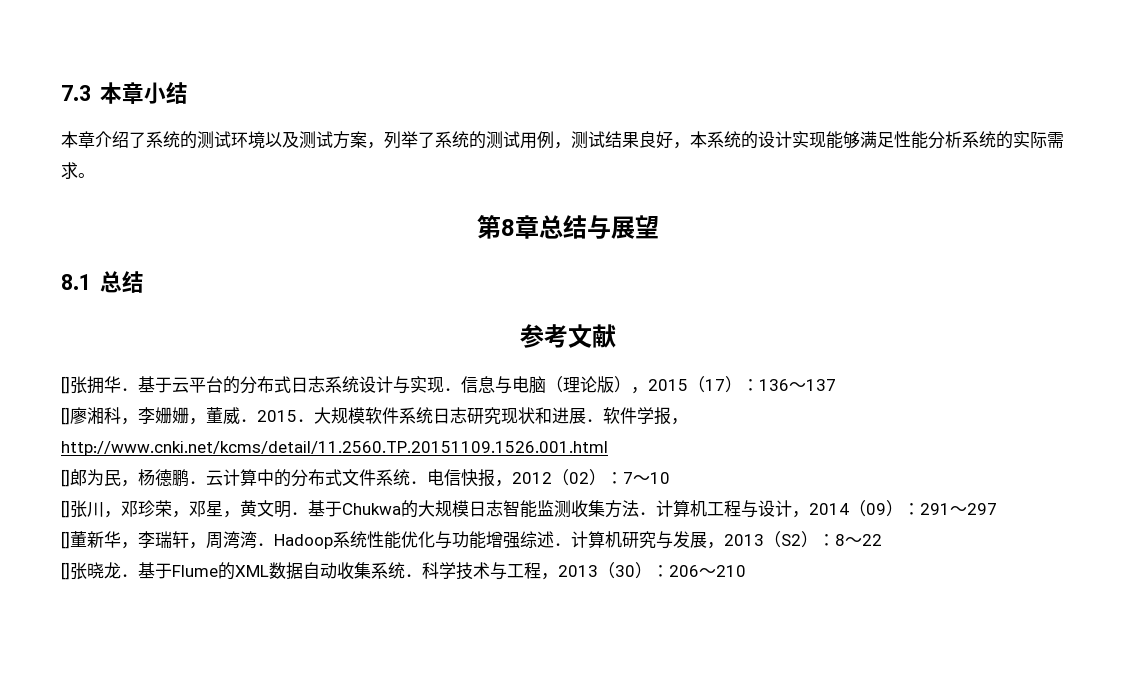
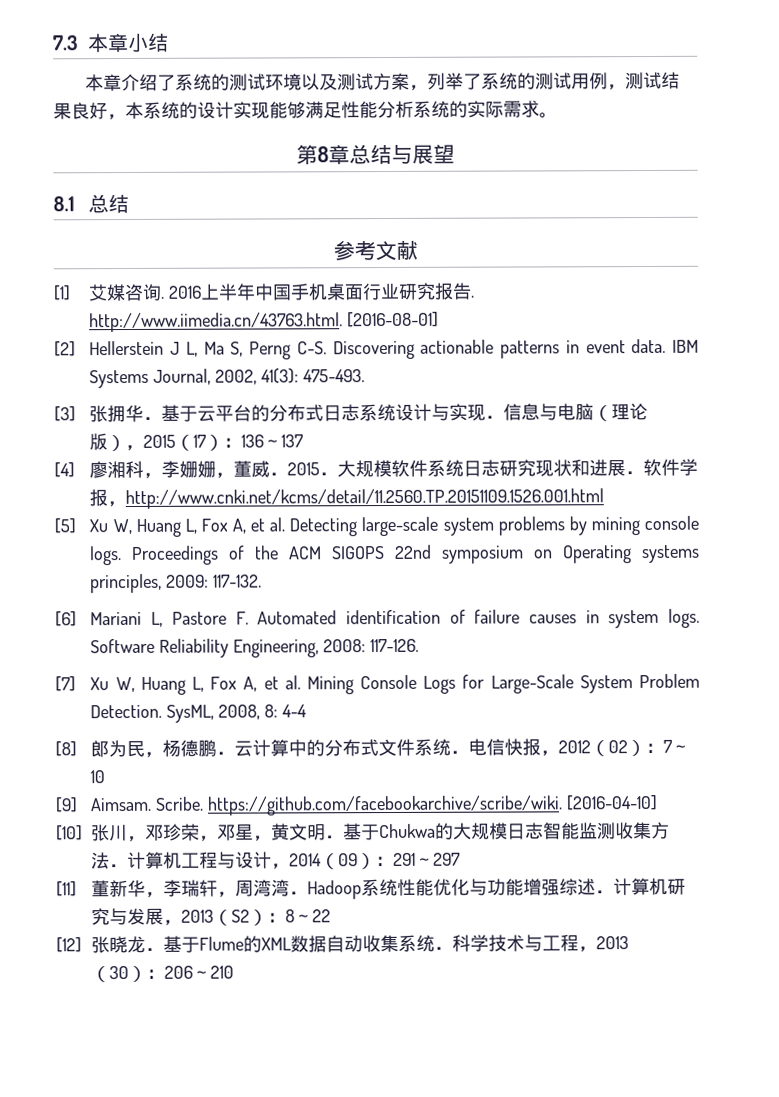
- []张拥华．基于云平台的分布式日志系统设计与实现．信息与电脑（理论版），2015（17）：136～137
+ [1]艾媒咨询. 2016上半年中国手机桌面行业研究报告. http://www.iimedia.cn/43763.html. [2016-08-01]
+ [2] Hellerstein J L, Ma S, Perng C-S. Discovering actionable patterns in event data. IBM Systems Journal, 2002, 41(3): 475-493.
+ [3]张拥华．基于云平台的分布式日志系统设计与实现．信息与电脑（理论版），2015（17）：136～137
- []廖湘科，李姗姗，董威．2015．大规模软件系统日志研究现状和进展．软件学报，http://www.cnki.net/kcms/detail/11.2560.TP.20151109.1526.001.html
+ [4]廖湘科，李姗姗，董威．2015．大规模软件系统日志研究现状和进展．软件学报，http://www.cnki.net/kcms/detail/11.2560.TP.20151109.1526.001.html
- []郎为民，杨德鹏．云计算中的分布式文件系统．电信快报，2012（02）：7～10
+ [5] Xu W, Huang L, Fox A, et al. Detecting large-scale system problems by mining console logs. Proceedings of the ACM SIGOPS 22nd symposium on Operating systems principles, 2009: 117-132.
+ [6] Mariani L, Pastore F. Automated identification of failure causes in system logs. Software Reliability Engineering, 2008: 117-126.
+ [7] Xu W, Huang L, Fox A, et al. Mining Console Logs for Large-Scale System Problem Detection. SysML, 2008, 8: 4-4
+ [8]郎为民，杨德鹏．云计算中的分布式文件系统．电信快报，2012（02）：7～10
- []张川，邓珍荣，邓星，黄文明．基于Chukwa的大规模日志智能监测收集方法．计算机工程与设计，2014（09）：291～297
+ [9] Aimsam. Scribe. https://github.com/facebookarchive/scribe/wiki. [2016-04-10]
+ [10]张川，邓珍荣，邓星，黄文明．基于Chukwa的大规模日志智能监测收集方法．计算机工程与设计，2014（09）：291～297
- []董新华，李瑞轩，周湾湾．Hadoop系统性能优化与功能增强综述．计算机研究与发展，2013（S2）：8～22
+ [11]董新华，李瑞轩，周湾湾．Hadoop系统性能优化与功能增强综述．计算机研究与发展，2013（S2）：8～22
- []张晓龙．基于Flume的XML数据自动收集系统．科学技术与工程，2013（30）：206～210
+ [12]张晓龙．基于Flume的XML数据自动收集系统．科学技术与工程，2013（30）：206～210

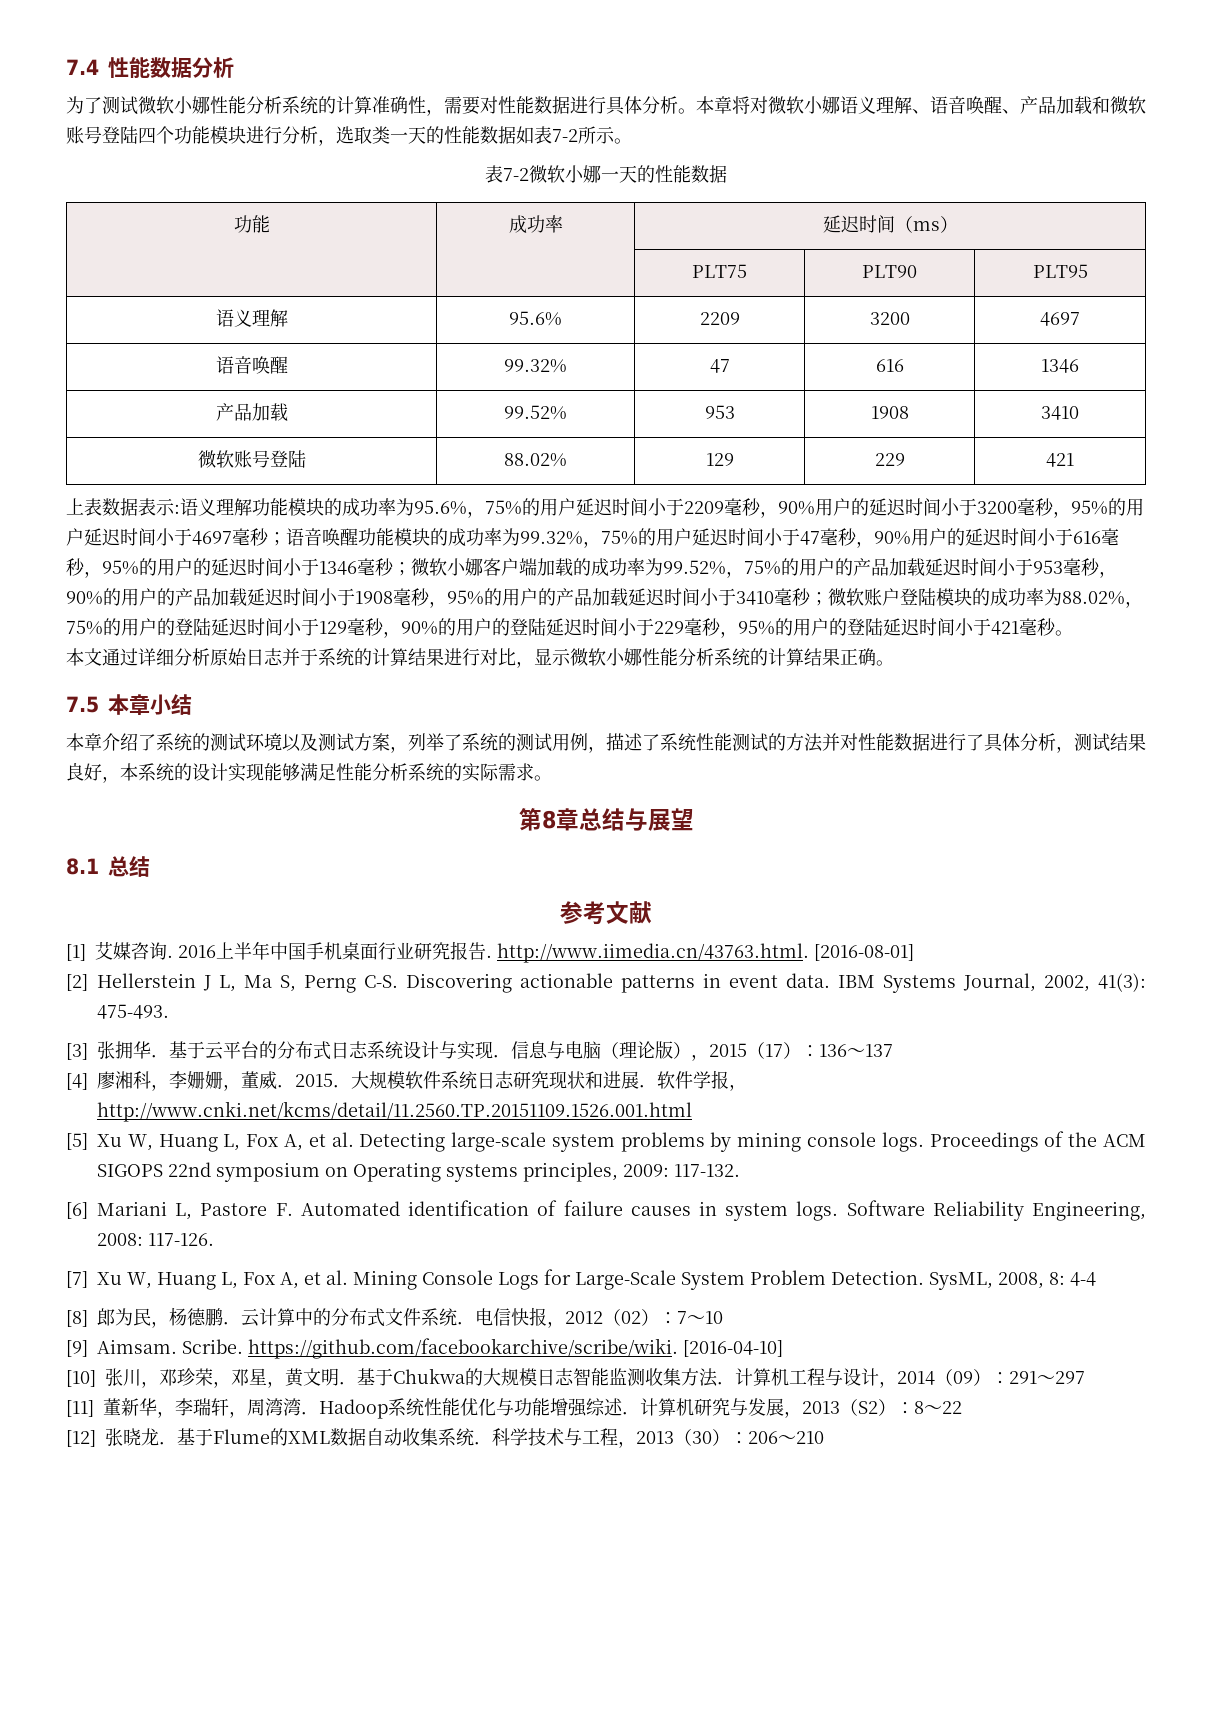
- 7.3本章小结
+ 7.4性能数据分析
+ 为了测试微软小娜性能分析系统的计算准确性，需要对性能数据进行具体分析。本章将对微软小娜语义理解、语音唤醒、产品加载和微软账号登陆四个功能模块进行分析，选取类一天的性能数据如表7-2所示。
+ 表7-2微软小娜一天的性能数据
+ 功能 | 成功率 | 延迟时间（ms）
+ | | PLT75 | PLT90 | PLT95
+ 语义理解 | 95.6% | 2209 | 3200 | 4697
+ 语音唤醒 | 99.32% | 47 | 616 | 1346
+ 产品加载 | 99.52% | 953 | 1908 | 3410
+ 微软账号登陆 | 88.02% | 129 | 229 | 421
+ 上表数据表示:语义理解功能模块的成功率为95.6%，75%的用户延迟时间小于2209毫秒，90%用户的延迟时间小于3200毫秒，95%的用户延迟时间小于4697毫秒；语音唤醒功能模块的成功率为99.32%，75%的用户延迟时间小于47毫秒，90%用户的延迟时间小于616毫秒，95%的用户的延迟时间小于1346毫秒；微软小娜客户端加载的成功率为99.52%，75%的用户的产品加载延迟时间小于953毫秒，90%的用户的产品加载延迟时间小于1908毫秒，95%的用户的产品加载延迟时间小于3410毫秒；微软账户登陆模块的成功率为88.02%，75%的用户的登陆延迟时间小于129毫秒，90%的用户的登陆延迟时间小于229毫秒，95%的用户的登陆延迟时间小于421毫秒。
+ 本文通过详细分析原始日志并于系统的计算结果进行对比，显示微软小娜性能分析系统的计算结果正确。
+ 7.5本章小结
- 本章介绍了系统的测试环境以及测试方案，列举了系统的测试用例，测试结果良好，本系统的设计实现能够满足性能分析系统的实际需求。
+ 本章介绍了系统的测试环境以及测试方案，列举了系统的测试用例，描述了系统性能测试的方法并对性能数据进行了具体分析，测试结果良好，本系统的设计实现能够满足性能分析系统的实际需求。

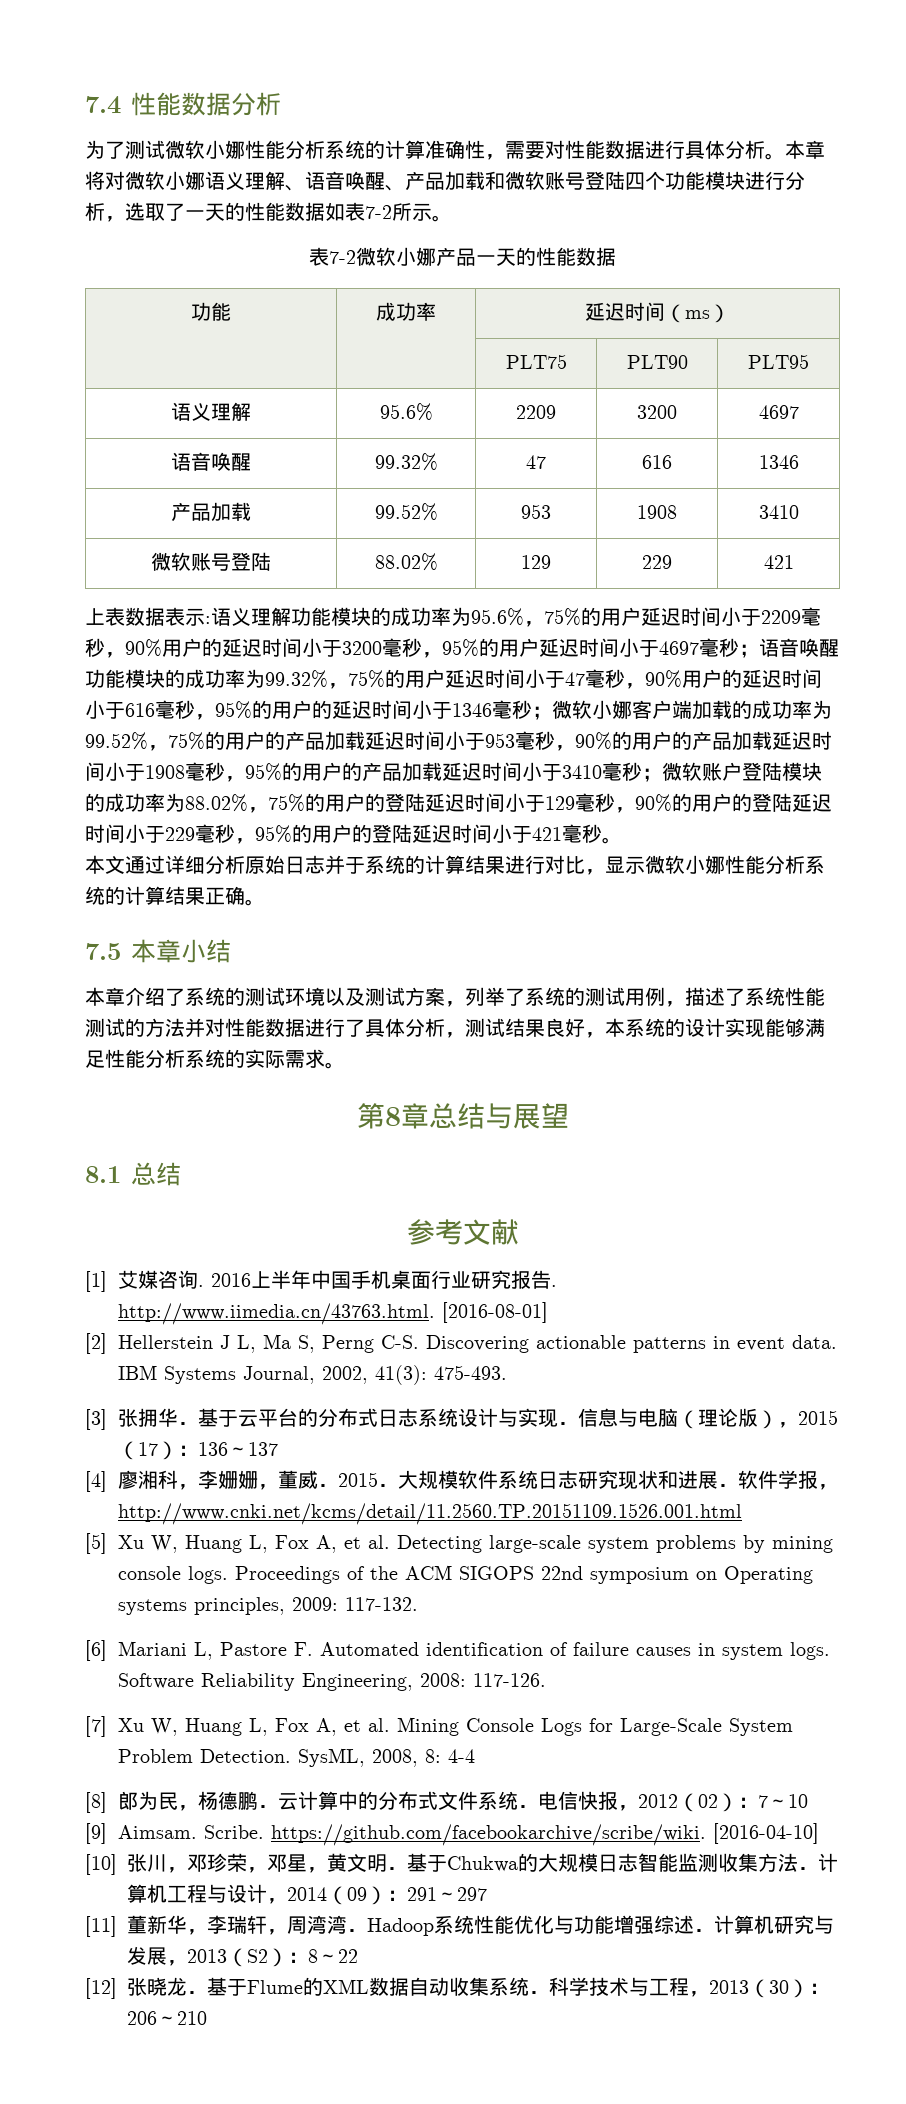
- 本章将对微软小娜语义理解、语音唤醒、产品加载和微软账号登陆四个功能模块进行分析，选取类一天的性能数据如表7-2所示。
+ 本章将对微软小娜语义理解、语音唤醒、产品加载和微软账号登陆四个功能模块进行分析，选取了一天的性能数据如表7-2所示。
- 表7-2微软小娜一天的性能数据
+ 表7-2微软小娜产品一天的性能数据

